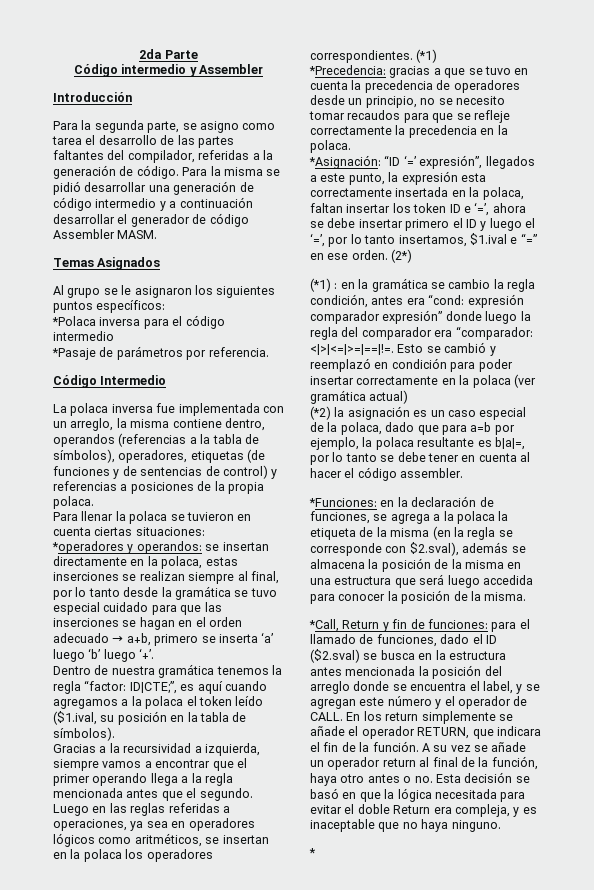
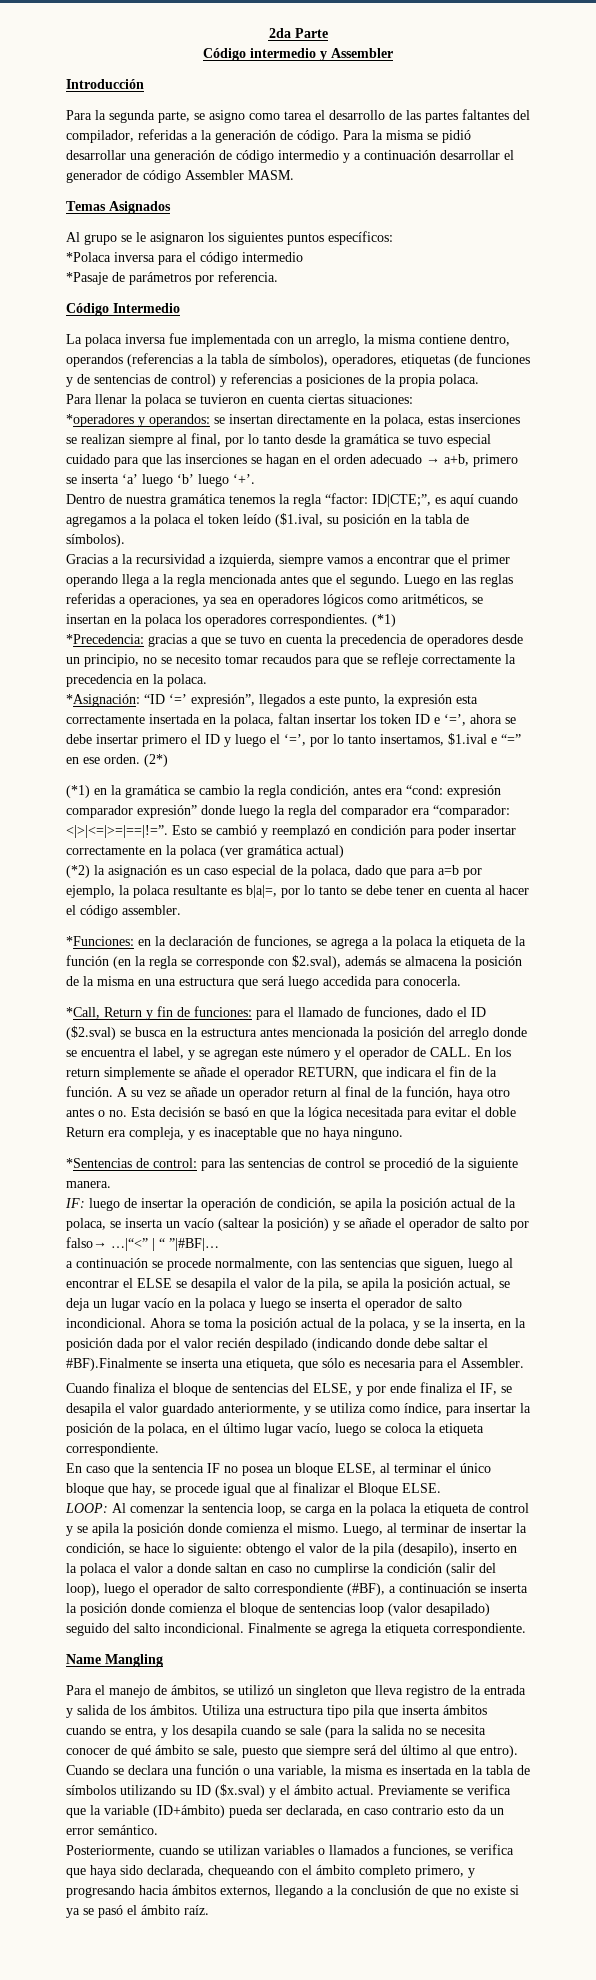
- (*1) : en la gramática se cambio la regla condición, antes era “cond: expresión comparador expresión” donde luego la regla del comparador era “comparador: <|>|<=|>=|==|!=.
+ (*1) en la gramática se cambio la regla condición, antes era “cond: expresión comparador expresión” donde luego la regla del comparador era “comparador: <|>|<=|>=|==|!=”.
- *Funciones: en la declaración de funciones, se agrega a la polaca la etiqueta de la misma (en la regla se corresponde con $2.sval), además se almacena la posición de la misma en una estructura que será luego accedida para conocer la posición de la misma.
+ *Funciones: en la declaración de funciones, se agrega a la polaca la etiqueta de la función (en la regla se corresponde con $2.sval), además se almacena la posición de la misma en una estructura que será luego accedida para conocerla.
- *
+ *Sentencias de control: para las sentencias de control se procedió de la siguiente manera.
+ IF: luego de insertar la operación de condición, se apila la posición actual de la polaca, se inserta un vacío (saltear la posición) y se añade el operador de salto por falso→ …|“<” | “ ”|#BF|…
+ a continuación se procede normalmente, con las sentencias que siguen, luego al encontrar el ELSE se desapila el valor de la pila, se apila la posición actual, se deja un lugar vacío en la polaca y luego se inserta el operador de salto incondicional. Ahora se toma la posición actual de la polaca, y se la inserta, en la posición dada por el valor recién despilado (indicando donde debe saltar el #BF).Finalmente se inserta una etiqueta, que sólo es necesaria para el Assembler.
+ Cuando finaliza el bloque de sentencias del ELSE, y por ende finaliza el IF, se desapila el valor guardado anteriormente, y se utiliza como índice, para insertar la posición de la polaca, en el último lugar vacío, luego se coloca la etiqueta correspondiente.
+ En caso que la sentencia IF no posea un bloque ELSE, al terminar el único bloque que hay, se procede igual que al finalizar el Bloque ELSE.
+ LOOP: Al comenzar la sentencia loop, se carga en la polaca la etiqueta de control y se apila la posición donde comienza el mismo. Luego, al terminar de insertar la condición, se hace lo siguiente: obtengo el valor de la pila (desapilo), inserto en la polaca el valor a donde saltan en caso no cumplirse la condición (salir del loop), luego el operador de salto correspondiente (#BF), a continuación se inserta la posición donde comienza el bloque de sentencias loop (valor desapilado) seguido del salto incondicional. Finalmente se agrega la etiqueta correspondiente.
+ Name Mangling
+ Para el manejo de ámbitos, se utilizó un singleton que lleva registro de la entrada y salida de los ámbitos. Utiliza una estructura tipo pila que inserta ámbitos cuando se entra, y los desapila cuando se sale (para la salida no se necesita conocer de qué ámbito se sale, puesto que siempre será del último al que entro). Cuando se declara una función o una variable, la misma es insertada en la tabla de símbolos utilizando su ID ($x.sval) y el ámbito actual. Previamente se verifica que la variable (ID+ámbito) pueda ser declarada, en caso contrario esto da un error semántico.
+ Posteriormente, cuando se utilizan variables o llamados a funciones, se verifica que haya sido declarada, chequeando con el ámbito completo primero, y progresando hacia ámbitos externos, llegando a la conclusión de que no existe si ya se pasó el ámbito raíz.

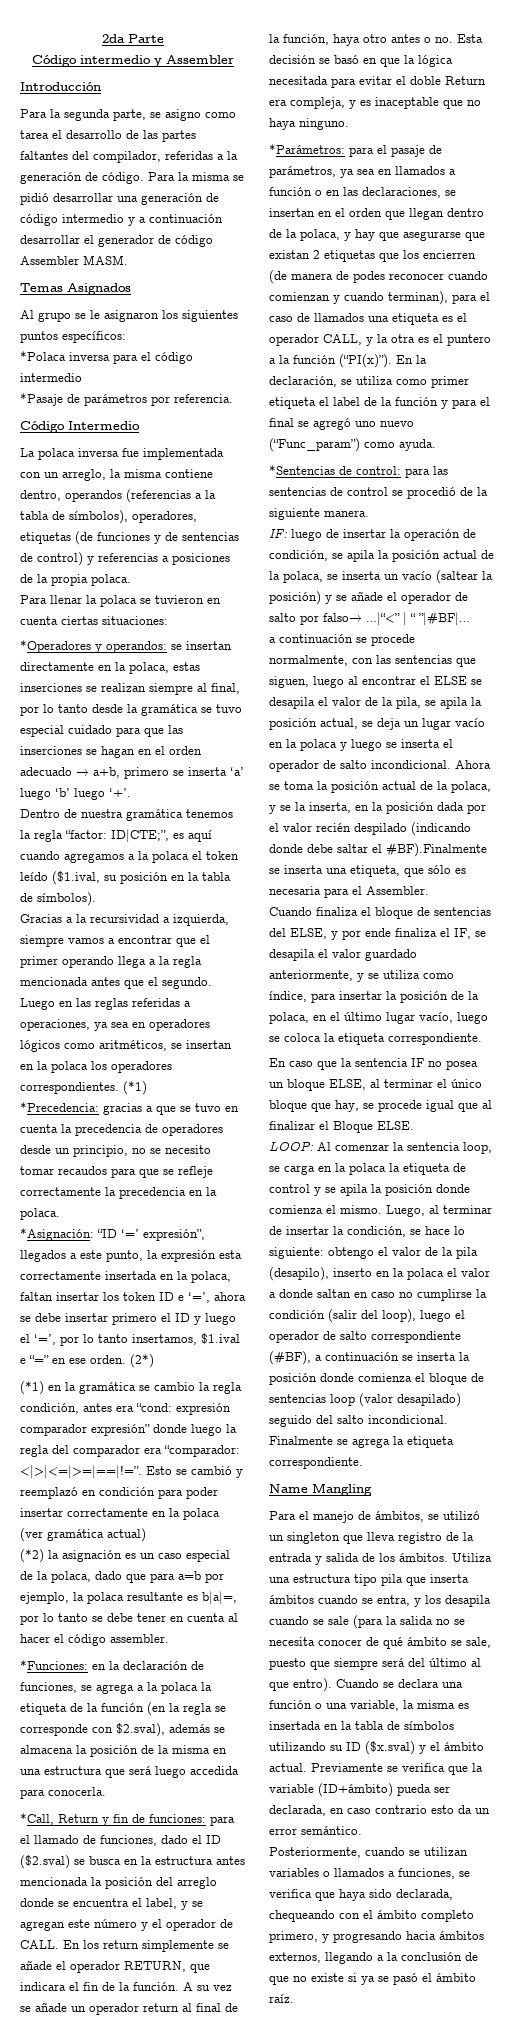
- *operadores y operandos: se insertan directamente en la polaca, estas inserciones se realizan siempre al final, por lo tanto desde la gramática se tuvo especial cuidado para que las inserciones se hagan en el orden adecuado → a+b, primero se inserta ‘a’ luego ‘b’ luego ‘+’.
+ *Operadores y operandos: se insertan directamente en la polaca, estas inserciones se realizan siempre al final, por lo tanto desde la gramática se tuvo especial cuidado para que las inserciones se hagan en el orden adecuado → a+b, primero se inserta ‘a’ luego ‘b’ luego ‘+’.
+ *Parámetros: para el pasaje de parámetros, ya sea en llamados a función o en las declaraciones, se insertan en el orden que llegan dentro de la polaca, y hay que asegurarse que existan 2 etiquetas que los encierren (de manera de podes reconocer cuando comienzan y cuando terminan), para el caso de llamados una etiqueta es el operador CALL, y la otra es el puntero a la función (“PI(x)”). En la declaración, se utiliza como primer etiqueta el label de la función y para el final se agregó uno nuevo (“Func_param”) como ayuda.

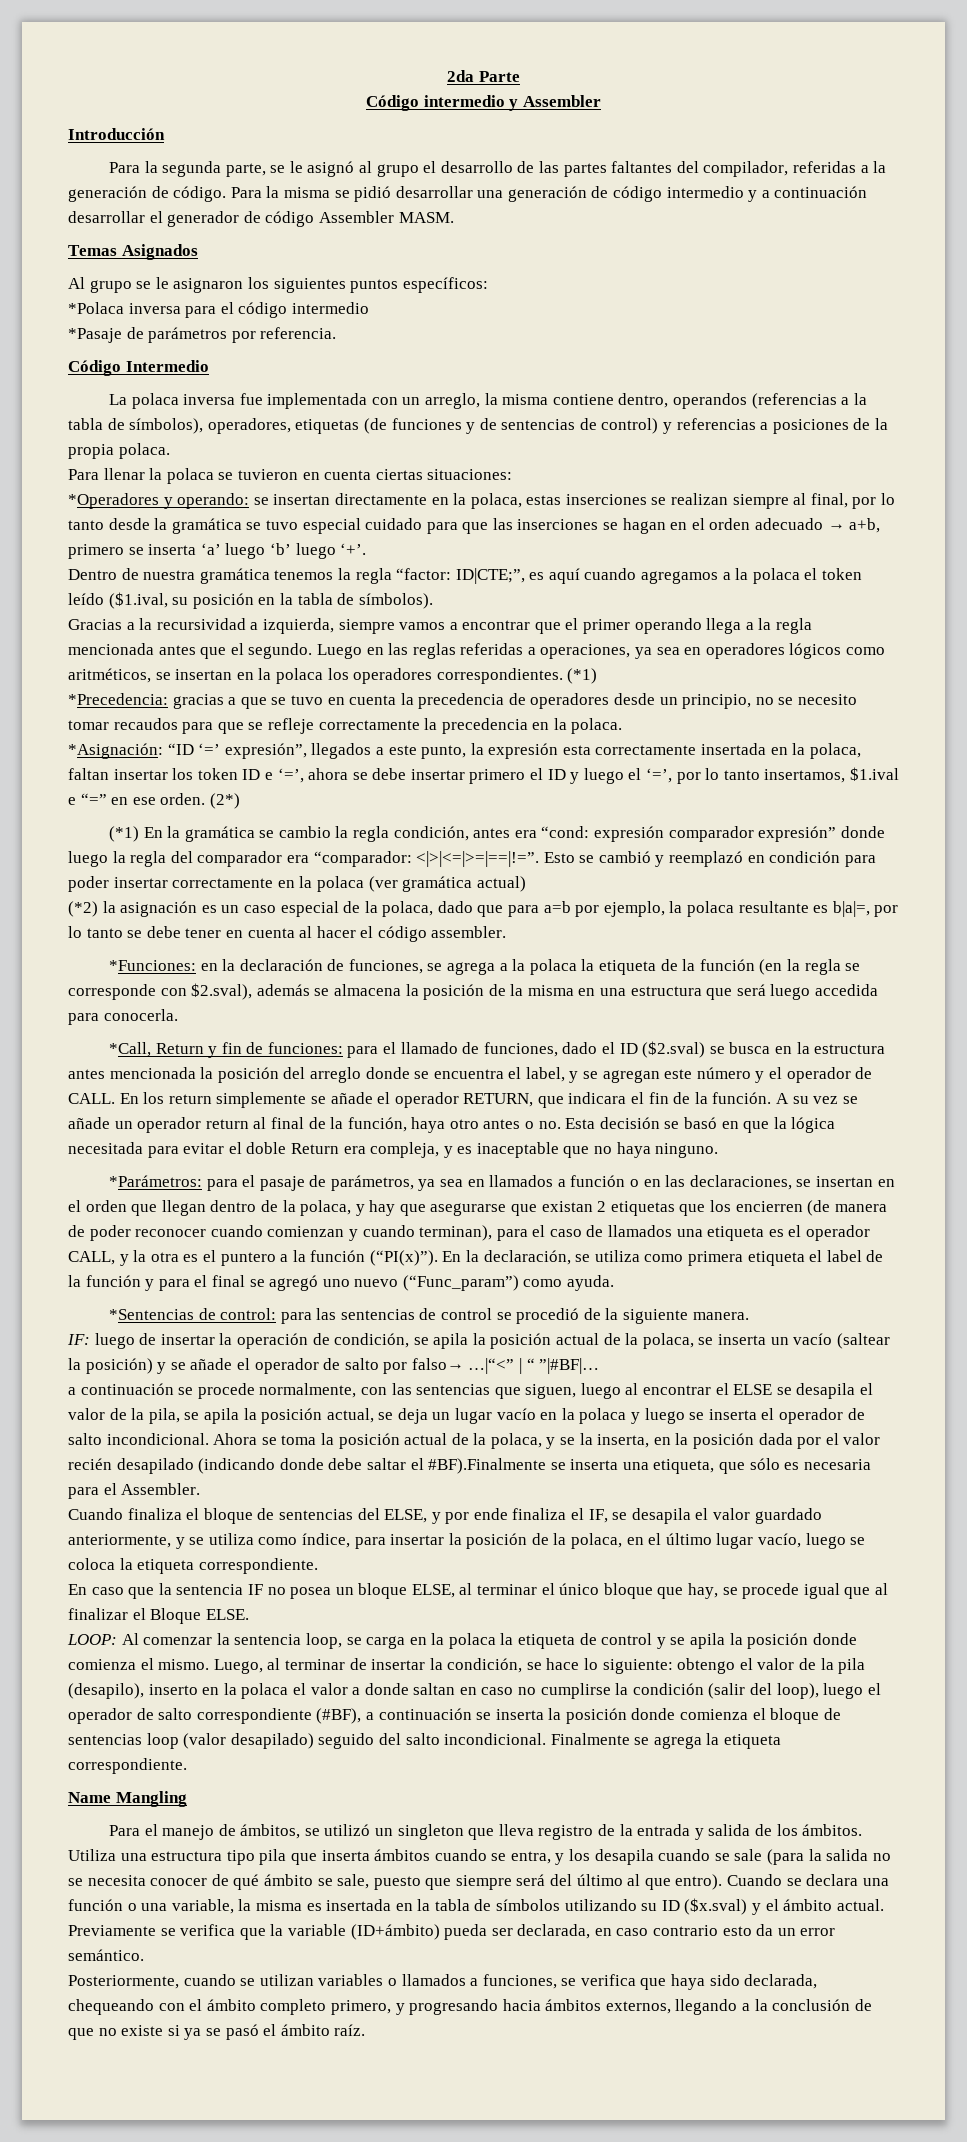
- Para la segunda parte, se asigno como tarea el desarrollo de las partes faltantes del compilador, referidas a la generación de código.
+ Para la segunda parte, se le asignó al grupo el desarrollo de las partes faltantes del compilador, referidas a la generación de código.
- *Operadores y operandos: se insertan directamente en la polaca, estas inserciones se realizan siempre al final, por lo tanto desde la gramática se tuvo especial cuidado para que las inserciones se hagan en el orden adecuado → a+b, primero se inserta ‘a’ luego ‘b’ luego ‘+’.
+ *Operadores y operando: se insertan directamente en la polaca, estas inserciones se realizan siempre al final, por lo tanto desde la gramática se tuvo especial cuidado para que las inserciones se hagan en el orden adecuado → a+b, primero se inserta ‘a’ luego ‘b’ luego ‘+’.
- (*1) en la gramática se cambio la regla condición, antes era “cond: expresión comparador expresión” donde luego la regla del comparador era “comparador: <|>|<=|>=|==|!=”.
+ (*1) En la gramática se cambio la regla condición, antes era “cond: expresión comparador expresión” donde luego la regla del comparador era “comparador: <|>|<=|>=|==|!=”.
- para el pasaje de parámetros, ya sea en llamados a función o en las declaraciones, se insertan en el orden que llegan dentro de la polaca, y hay que asegurarse que existan 2 etiquetas que los encierren (de manera de podes reconocer cuando comienzan y cuando terminan), para el caso de llamados una etiqueta es el operador CALL, y la otra es el puntero a la función (“PI(x)”).
+ para el pasaje de parámetros, ya sea en llamados a función o en las declaraciones, se insertan en el orden que llegan dentro de la polaca, y hay que asegurarse que existan 2 etiquetas que los encierren (de manera de poder reconocer cuando comienzan y cuando terminan), para el caso de llamados una etiqueta es el operador CALL, y la otra es el puntero a la función (“PI(x)”).
- En la declaración, se utiliza como primer etiqueta el label de la función y para el final se agregó uno nuevo (“Func_param”) como ayuda.
+ En la declaración, se utiliza como primera etiqueta el label de la función y para el final se agregó uno nuevo (“Func_param”) como ayuda.
- Ahora se toma la posición actual de la polaca, y se la inserta, en la posición dada por el valor recién despilado (indicando donde debe saltar el #BF).Finalmente se inserta una etiqueta, que sólo es necesaria para el Assembler.
+ Ahora se toma la posición actual de la polaca, y se la inserta, en la posición dada por el valor recién desapilado (indicando donde debe saltar el #BF).Finalmente se inserta una etiqueta, que sólo es necesaria para el Assembler.

